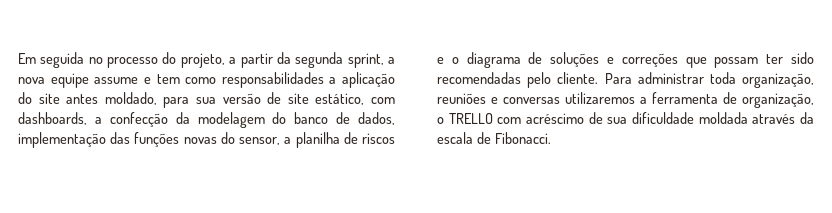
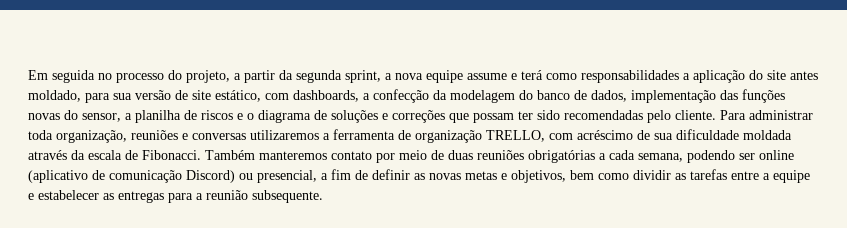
- Em seguida no processo do projeto, a partir da segunda sprint, a nova equipe assume e tem como responsabilidades a aplicação do site antes moldado, para sua versão de site estático, com dashboards, a confecção da modelagem do banco de dados, implementação das funções novas do sensor, a planilha de riscos e o diagrama de soluções e correções que possam ter sido recomendadas pelo cliente.
+ Em seguida no processo do projeto, a partir da segunda sprint, a nova equipe assume e terá como responsabilidades a aplicação do site antes moldado, para sua versão de site estático, com dashboards, a confecção da modelagem do banco de dados, implementação das funções novas do sensor, a planilha de riscos e o diagrama de soluções e correções que possam ter sido recomendadas pelo cliente.
- Para administrar toda organização, reuniões e conversas utilizaremos a ferramenta de organização, o TRELLO com acréscimo de sua dificuldade moldada através da escala de Fibonacci.
+ Para administrar toda organização, reuniões e conversas utilizaremos a ferramenta de organização TRELLO, com acréscimo de sua dificuldade moldada através da escala de Fibonacci.
+ Também manteremos contato por meio de duas reuniões obrigatórias a cada semana, podendo ser online (aplicativo de comunicação Discord) ou presencial, a fim de definir as novas metas e objetivos, bem como dividir as tarefas entre a equipe e estabelecer as entregas para a reunião subsequente.

